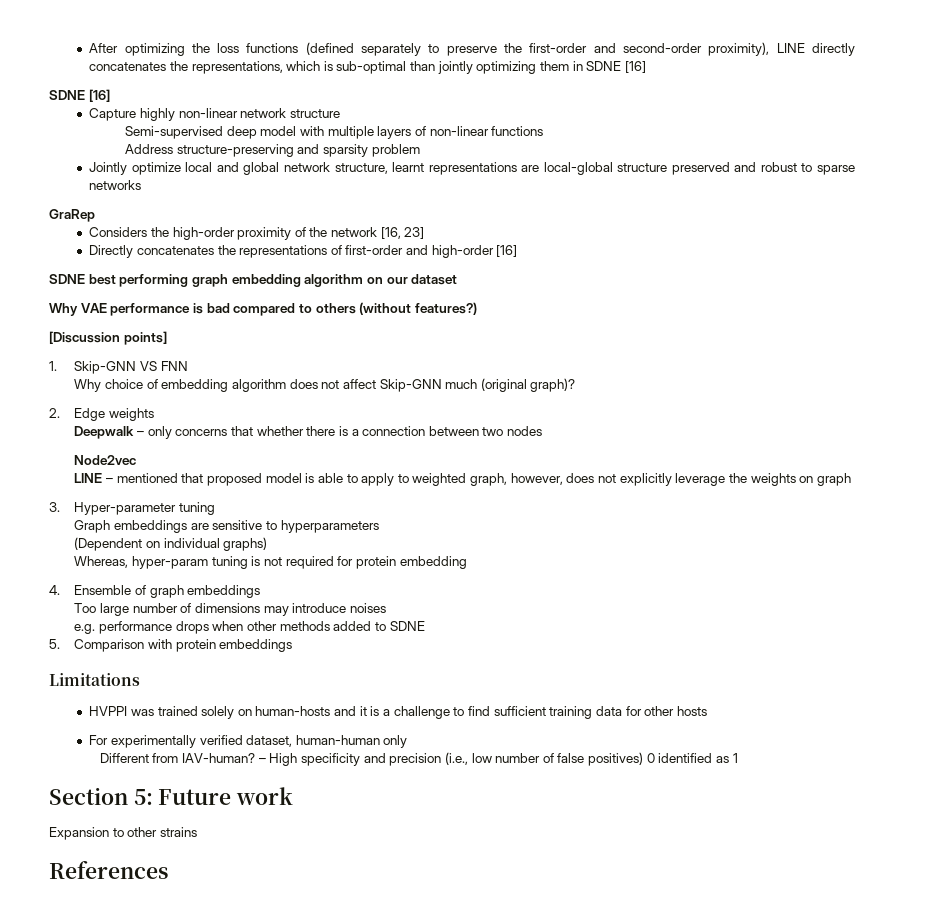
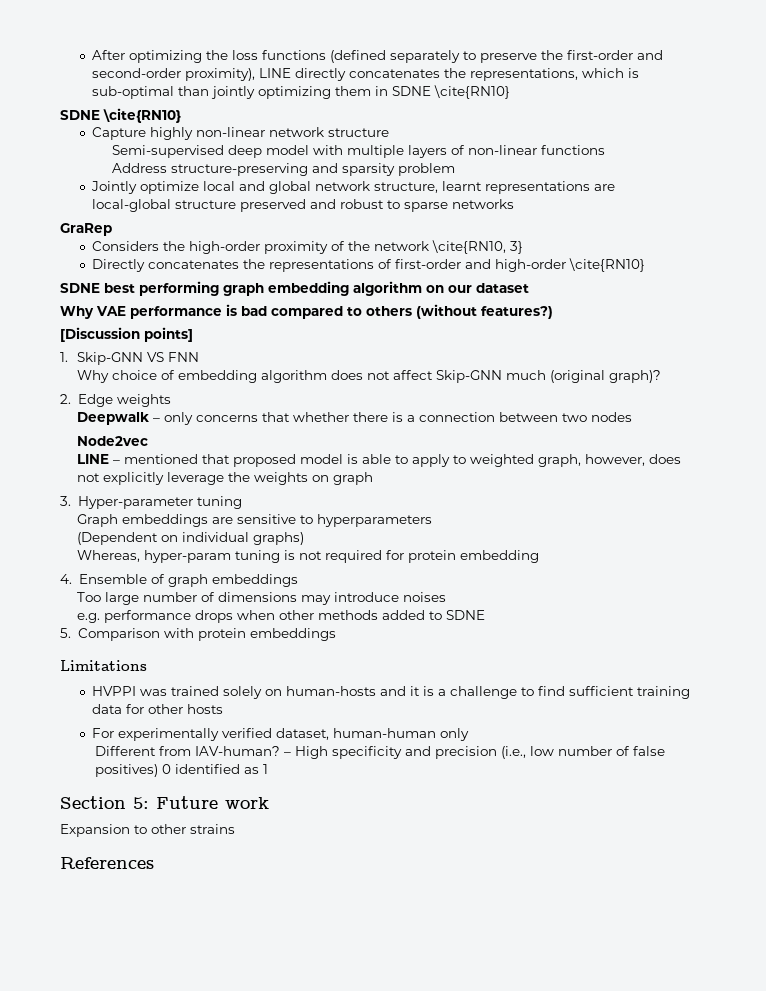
- After optimizing the loss functions (defined separately to preserve the first-order and second-order proximity), LINE directly concatenates the representations, which is sub-optimal than jointly optimizing them in SDNE [16]
- SDNE [16]
+ After optimizing the loss functions (defined separately to preserve the first-order and second-order proximity), LINE directly concatenates the representations, which is sub-optimal than jointly optimizing them in SDNE \cite{RN10}
+ SDNE \cite{RN10}
- Considers the high-order proximity of the network [16, 23]
+ Considers the high-order proximity of the network \cite{RN10, 3}
- Directly concatenates the representations of first-order and high-order [16]
+ Directly concatenates the representations of first-order and high-order \cite{RN10}

